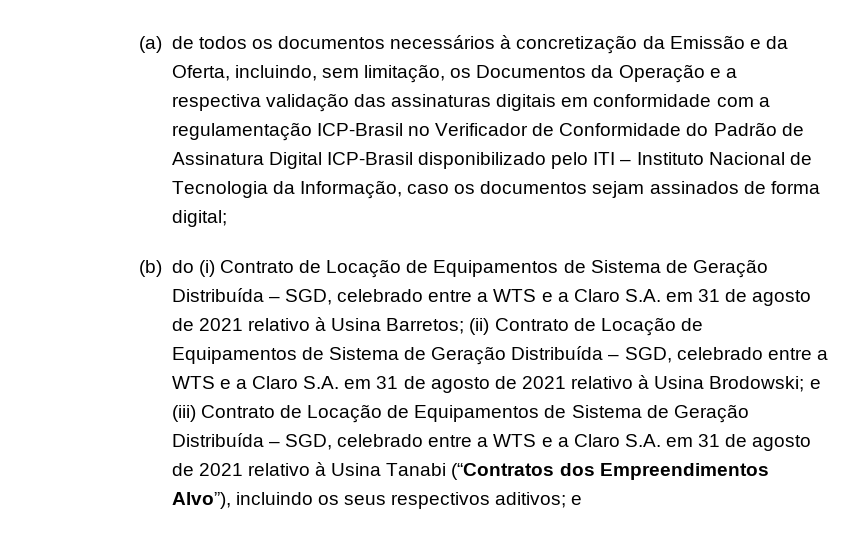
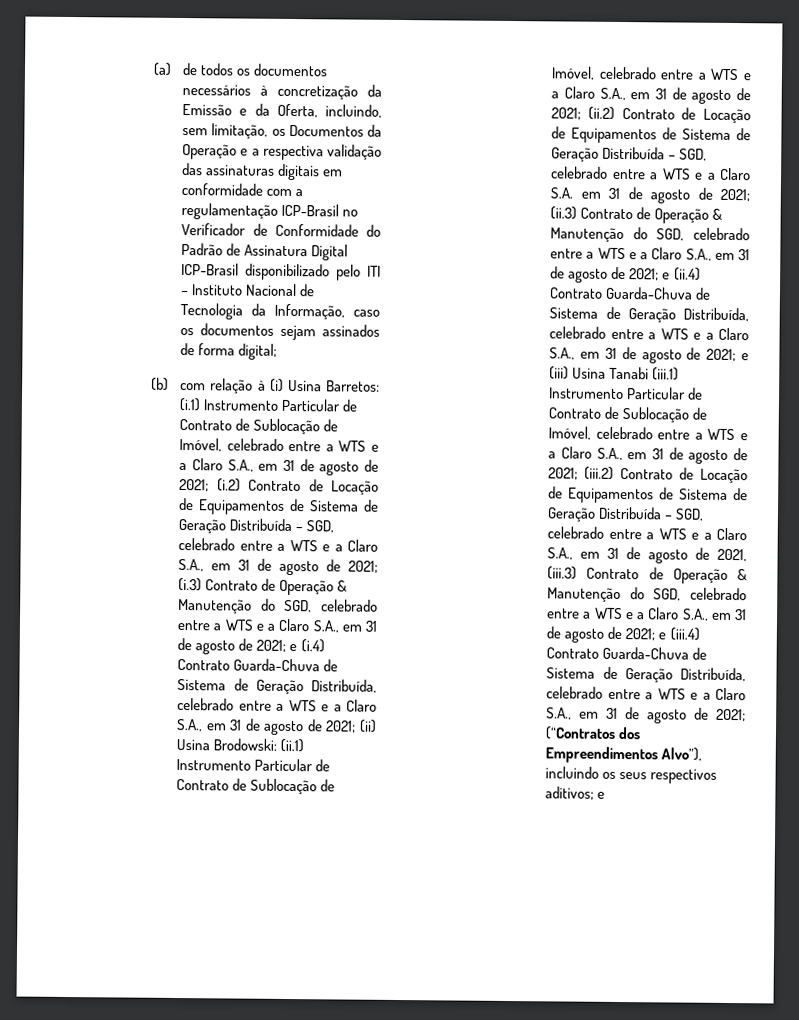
- (b) do (i) Contrato de Locação de Equipamentos de Sistema de Geração Distribuída – SGD, celebrado entre a WTS e a Claro S.A. em 31 de agosto de 2021 relativo à Usina Barretos; (ii) Contrato de Locação de Equipamentos de Sistema de Geração Distribuída – SGD, celebrado entre a WTS e a Claro S.A. em 31 de agosto de 2021 relativo à Usina Brodowski; e (iii) Contrato de Locação de Equipamentos de Sistema de Geração Distribuída – SGD, celebrado entre a WTS e a Claro S.A. em 31 de agosto de 2021 relativo à Usina Tanabi (“Contratos dos Empreendimentos Alvo”), incluindo os seus respectivos aditivos; e
+ (b) com relação à (i) Usina Barretos: (i.1) Instrumento Particular de Contrato de Sublocação de Imóvel, celebrado entre a WTS e a Claro S.A., em 31 de agosto de 2021; (i.2) Contrato de Locação de Equipamentos de Sistema de Geração Distribuída – SGD, celebrado entre a WTS e a Claro S.A., em 31 de agosto de 2021; (i.3) Contrato de Operação & Manutenção do SGD, celebrado entre a WTS e a Claro S.A., em 31 de agosto de 2021; e (i.4) Contrato Guarda-Chuva de Sistema de Geração Distribuída, celebrado entre a WTS e a Claro S.A., em 31 de agosto de 2021; (ii) Usina Brodowski: (ii.1) Instrumento Particular de Contrato de Sublocação de Imóvel, celebrado entre a WTS e a Claro S.A., em 31 de agosto de 2021; (ii.2) Contrato de Locação de Equipamentos de Sistema de Geração Distribuída – SGD, celebrado entre a WTS e a Claro S.A. em 31 de agosto de 2021; (ii.3) Contrato de Operação & Manutenção do SGD, celebrado entre a WTS e a Claro S.A., em 31 de agosto de 2021; e (ii.4) Contrato Guarda-Chuva de Sistema de Geração Distribuída, celebrado entre a WTS e a Claro S.A., em 31 de agosto de 2021; e (iii) Usina Tanabi (iii.1) Instrumento Particular de Contrato de Sublocação de Imóvel, celebrado entre a WTS e a Claro S.A., em 31 de agosto de 2021; (iii.2) Contrato de Locação de Equipamentos de Sistema de Geração Distribuída – SGD, celebrado entre a WTS e a Claro S.A., em 31 de agosto de 2021, (iii.3) Contrato de Operação & Manutenção do SGD, celebrado entre a WTS e a Claro S.A., em 31 de agosto de 2021; e (iii.4) Contrato Guarda-Chuva de Sistema de Geração Distribuída, celebrado entre a WTS e a Claro S.A., em 31 de agosto de 2021; (“Contratos dos Empreendimentos Alvo”), incluindo os seus respectivos aditivos; e

